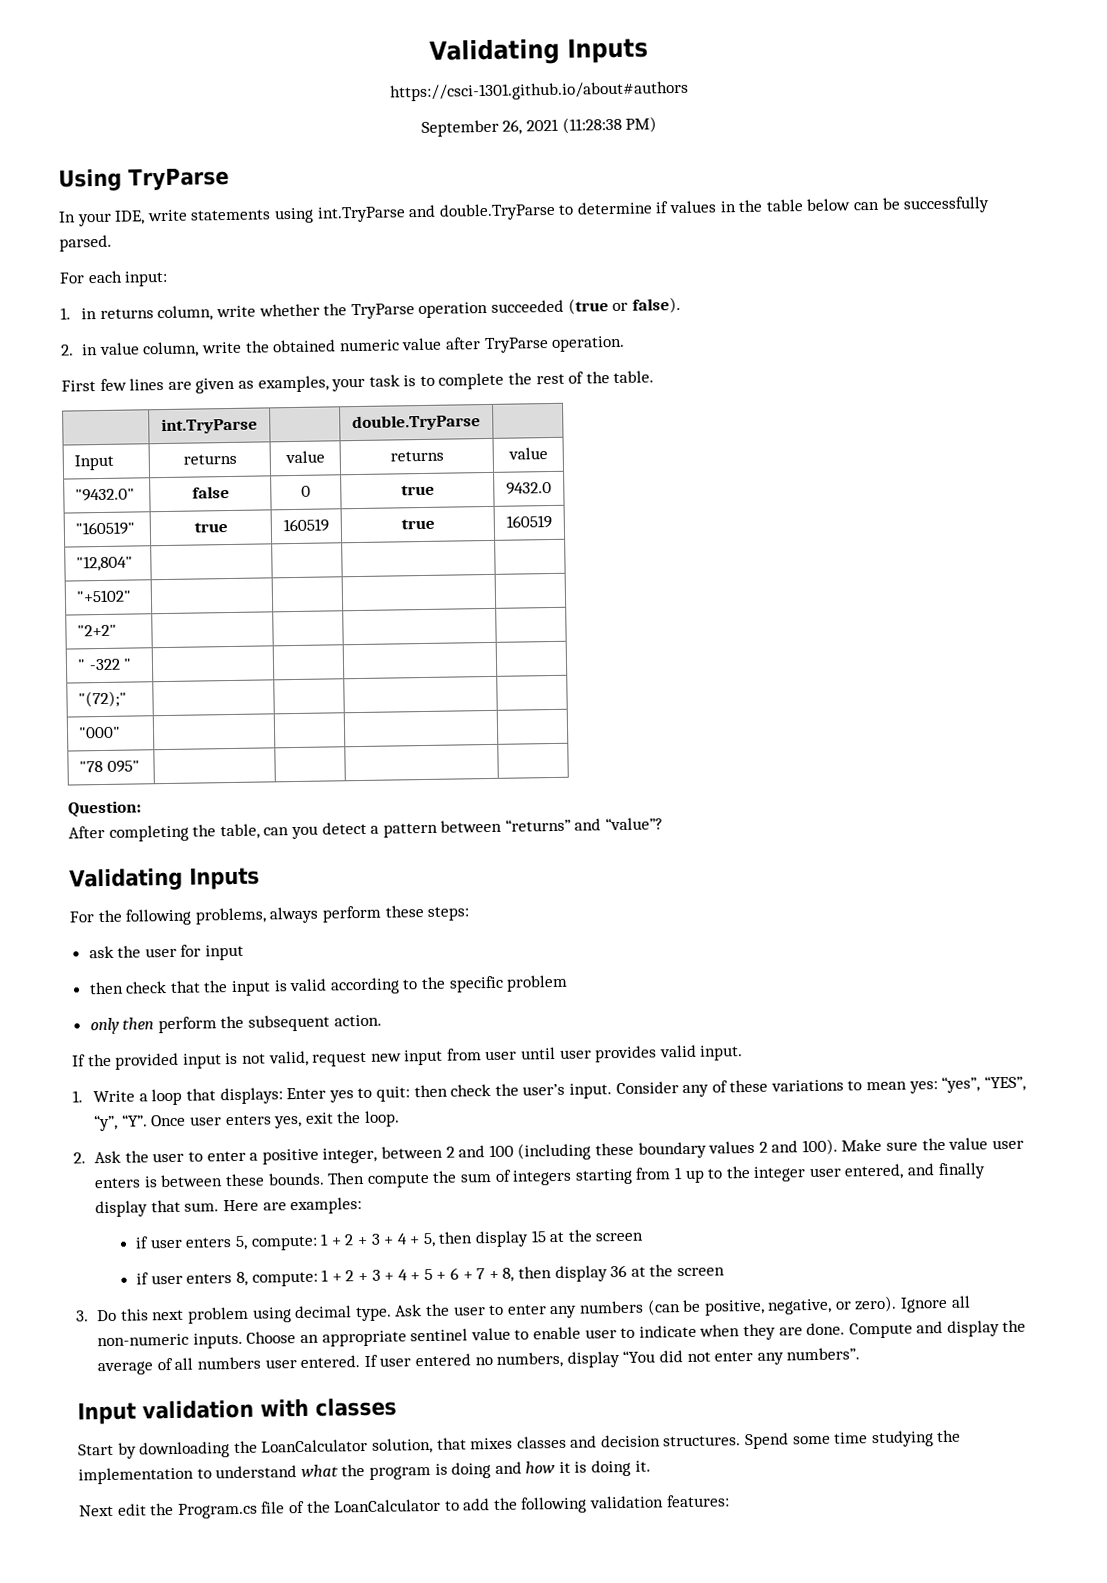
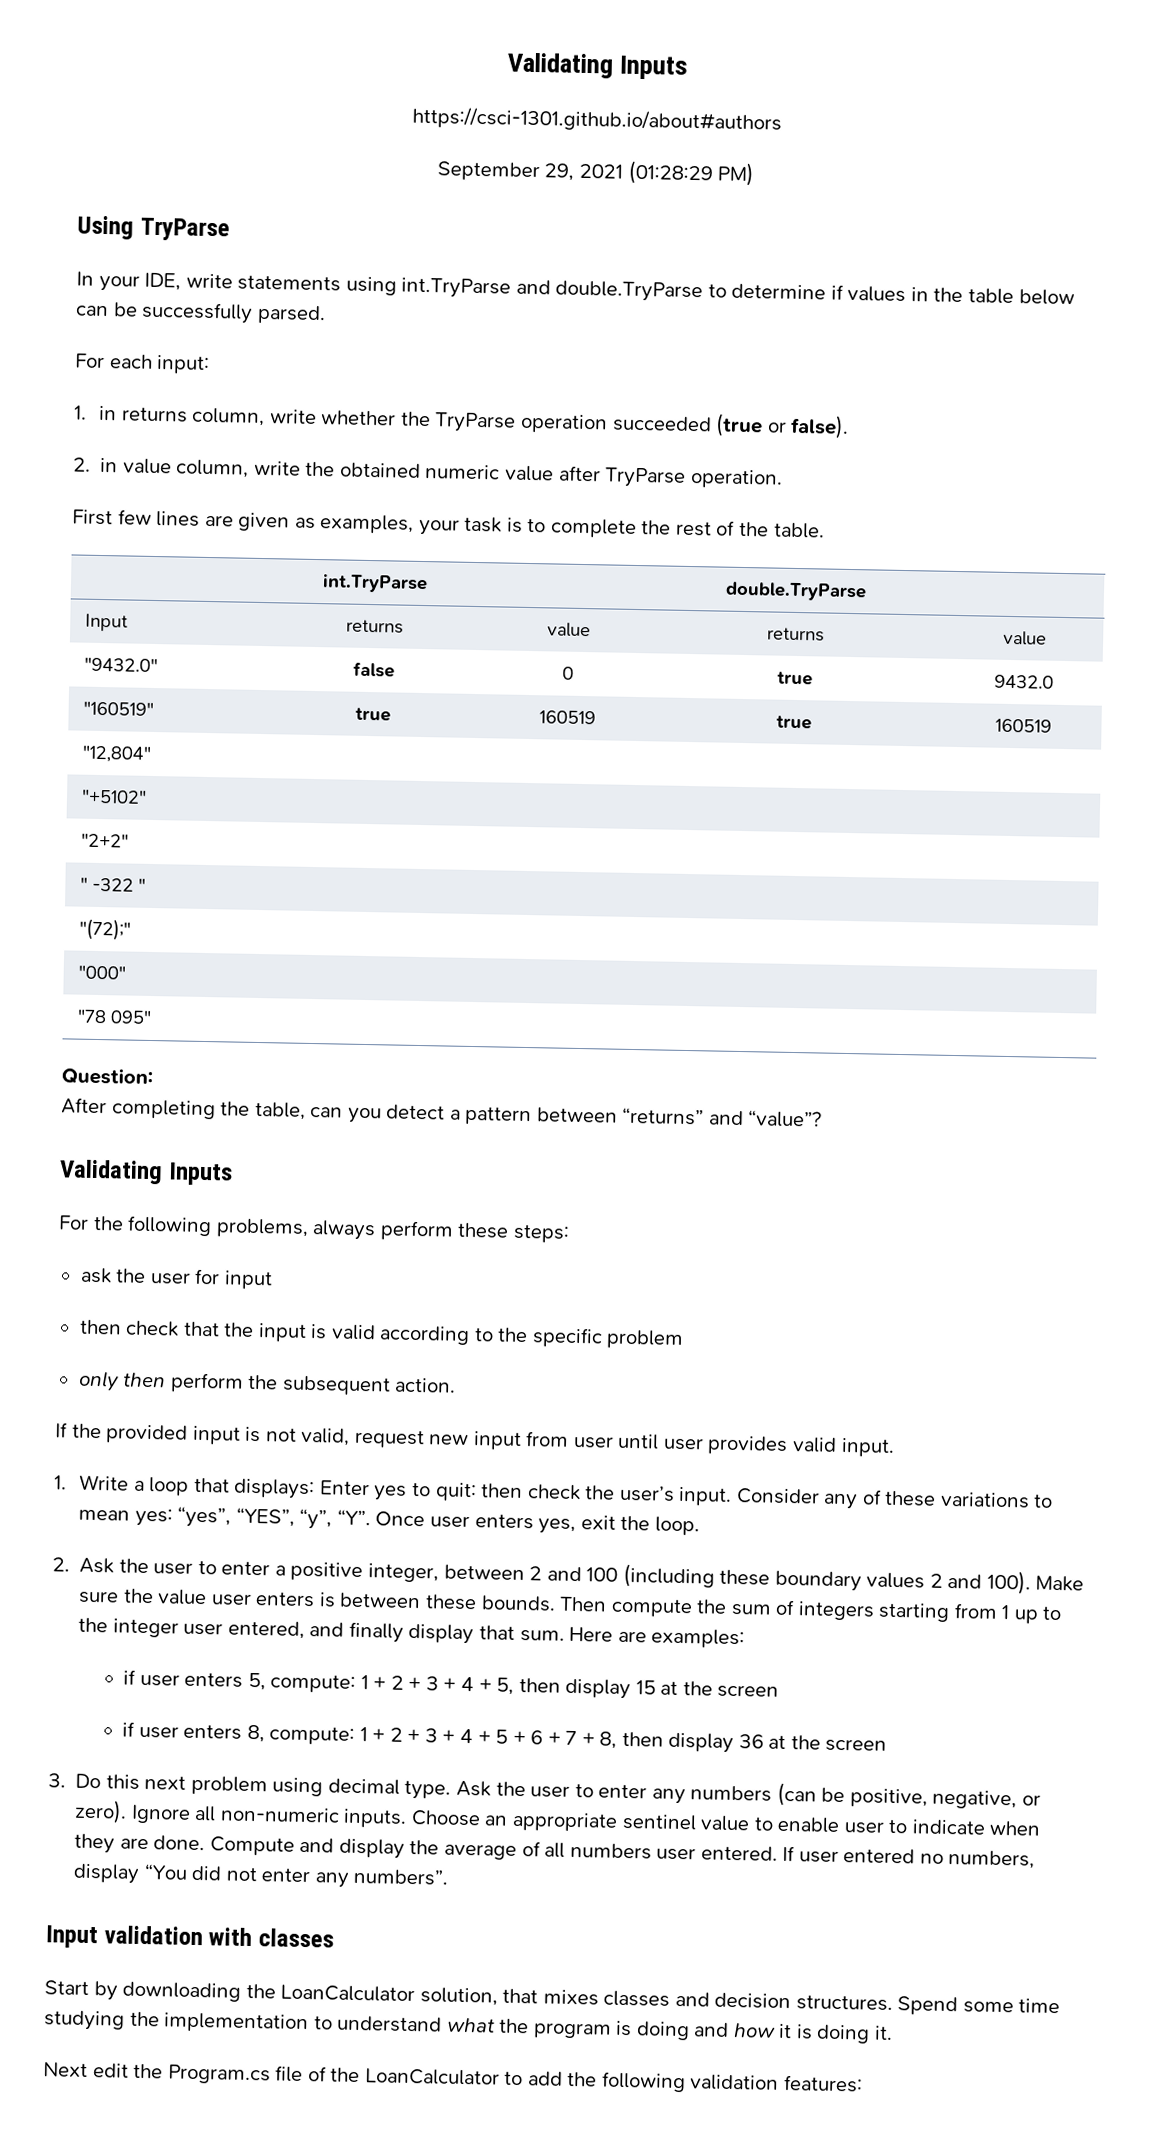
- September 26, 2021 (11:28:38 PM)
+ September 29, 2021 (01:28:29 PM)

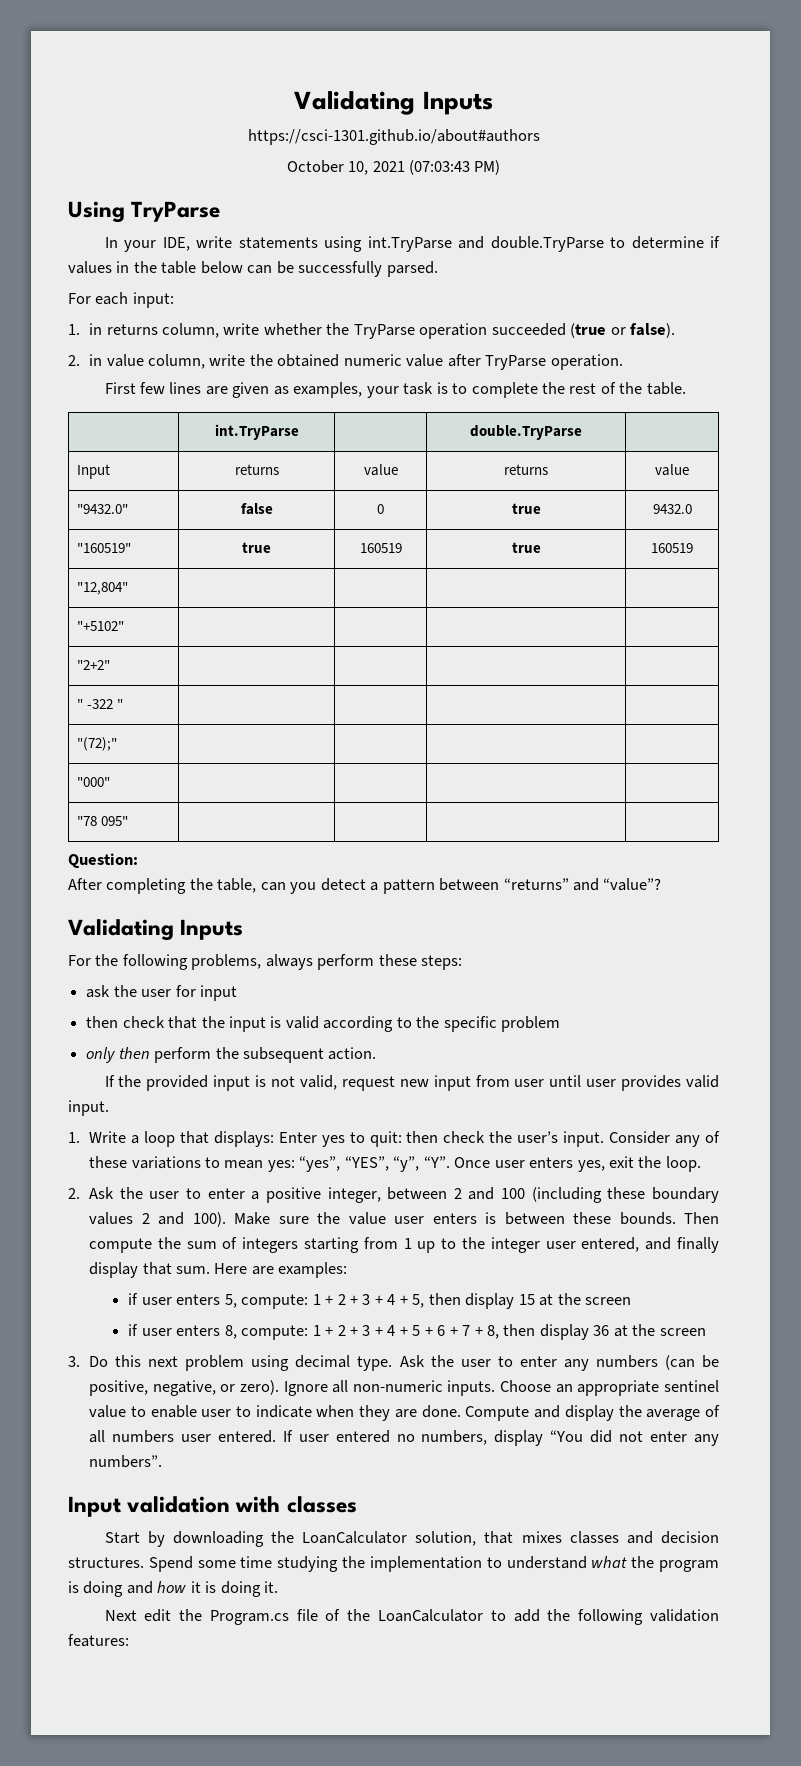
- September 29, 2021 (01:28:29 PM)
+ October 10, 2021 (07:03:43 PM)

